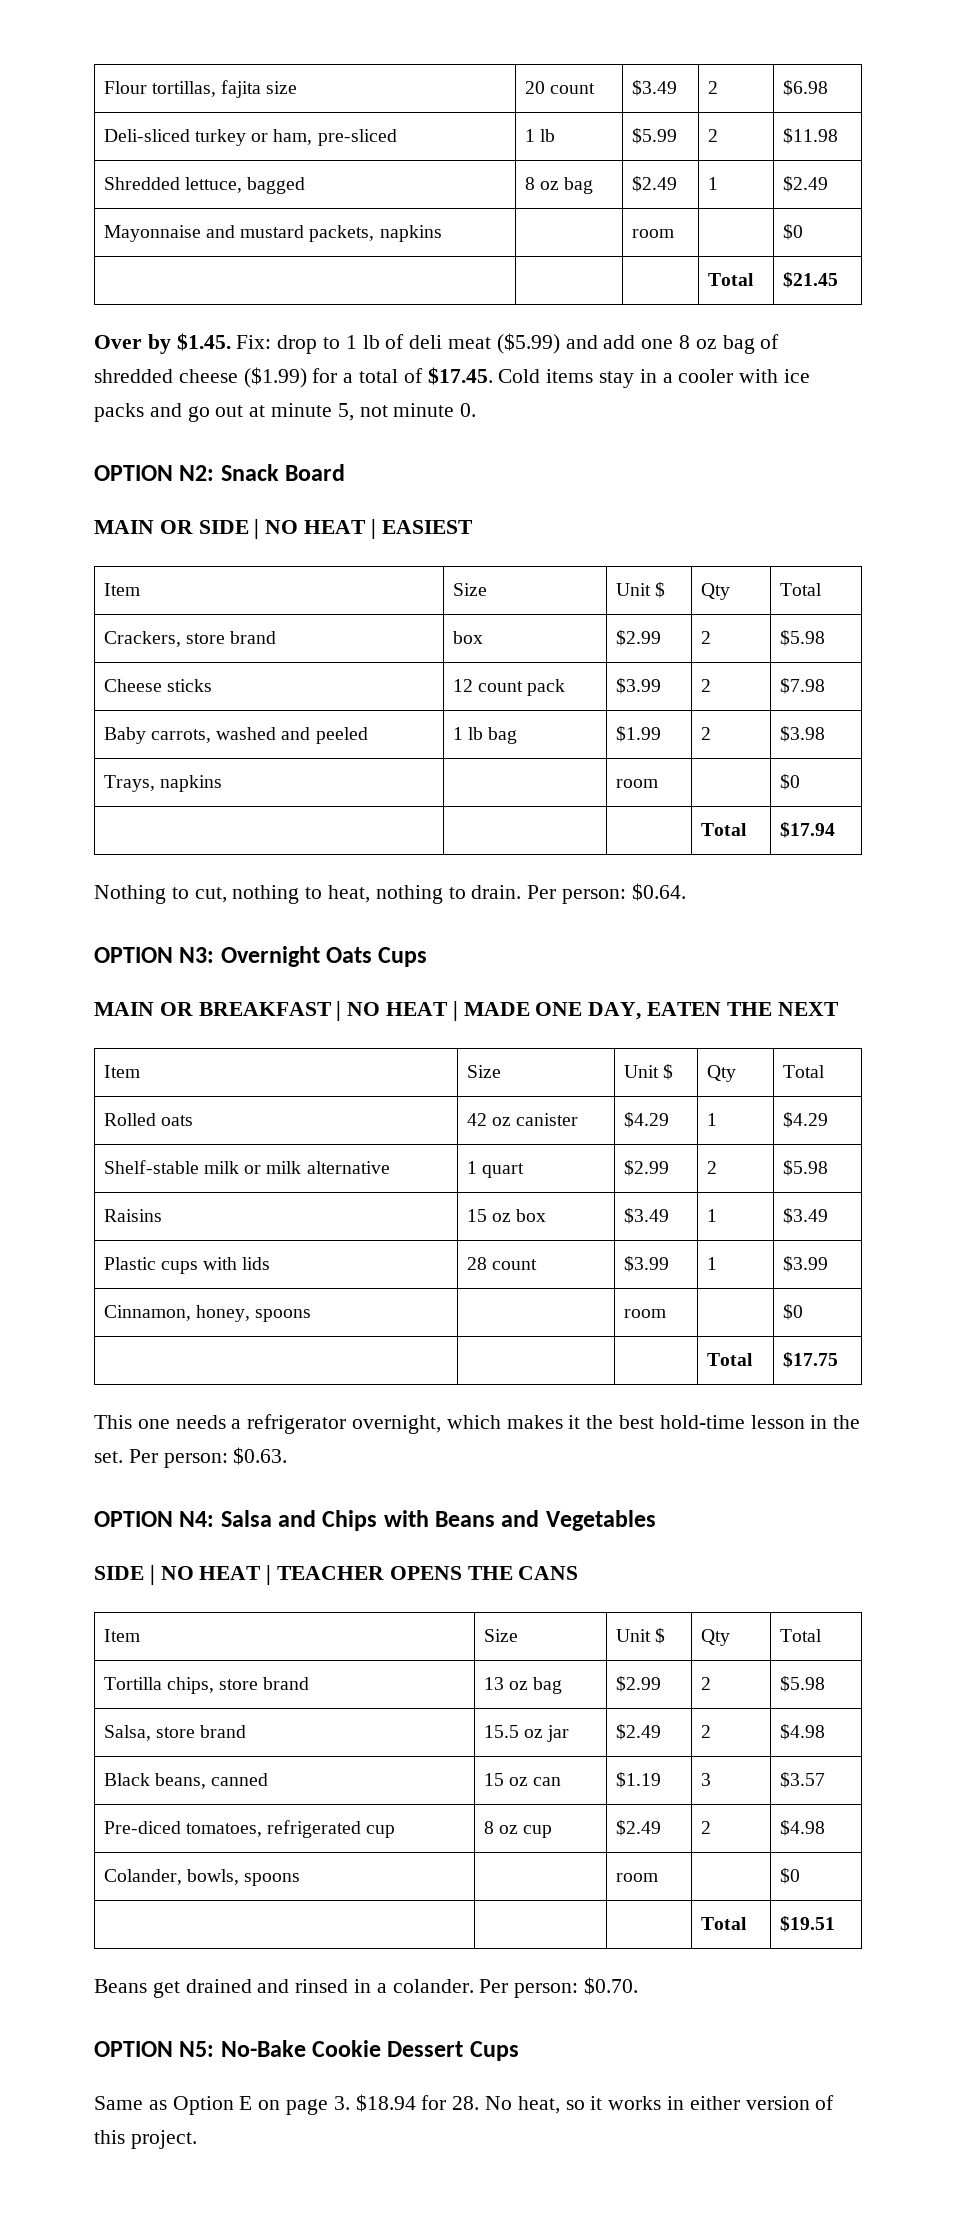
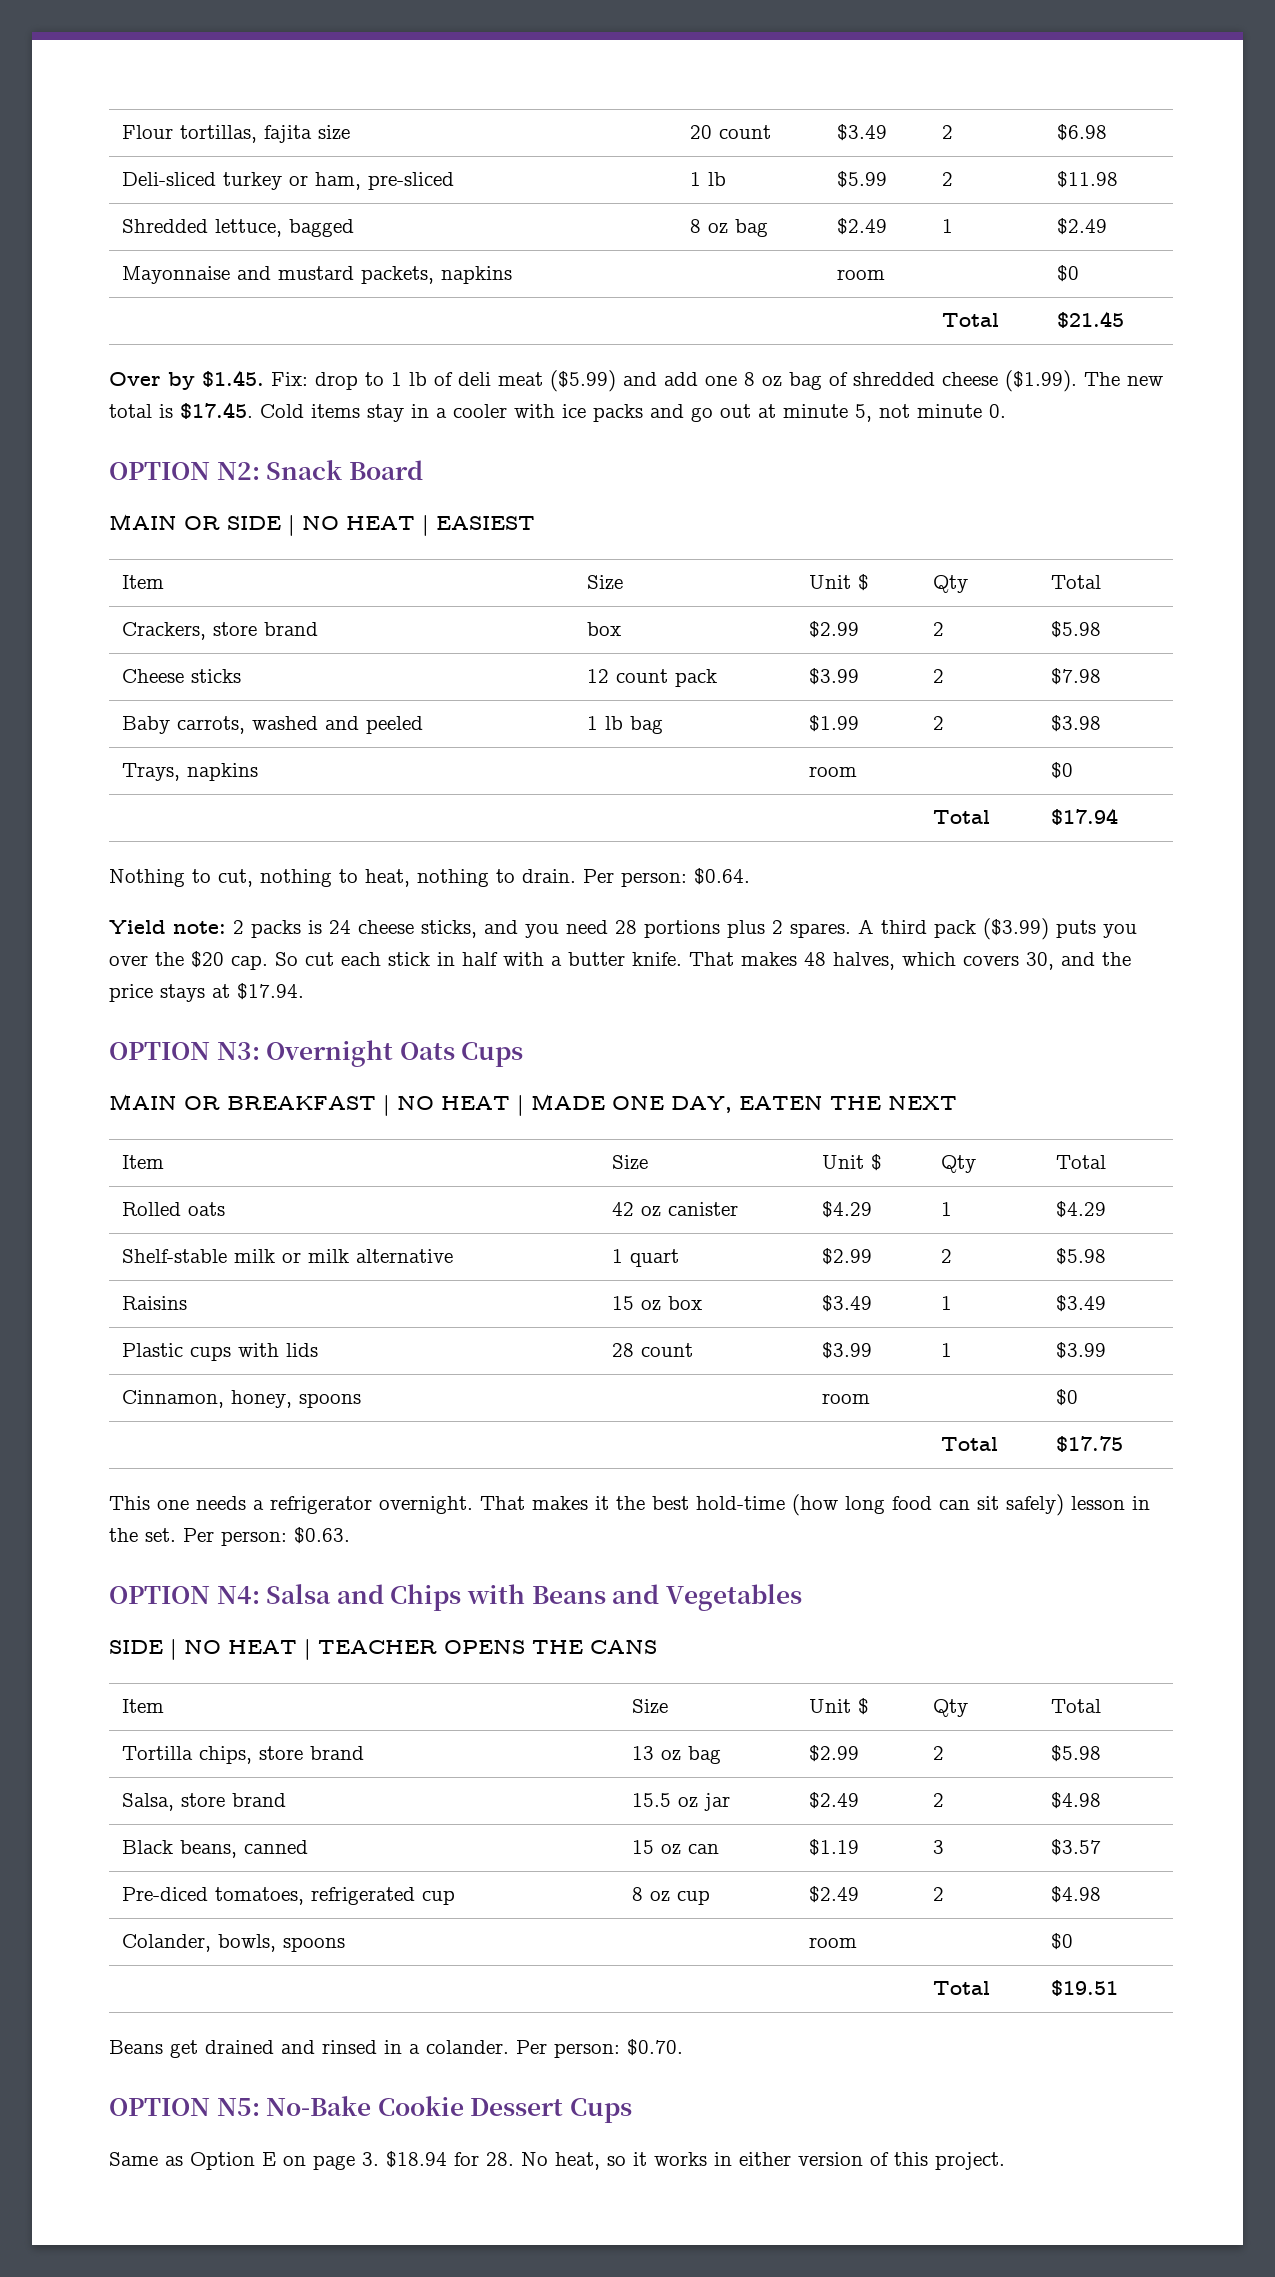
- Over by $1.45. Fix: drop to 1 lb of deli meat ($5.99) and add one 8 oz bag of shredded cheese ($1.99) for a total of $17.45. Cold items stay in a cooler with ice packs and go out at minute 5, not minute 0.
+ Over by $1.45. Fix: drop to 1 lb of deli meat ($5.99) and add one 8 oz bag of shredded cheese ($1.99). The new total is $17.45. Cold items stay in a cooler with ice packs and go out at minute 5, not minute 0.
+ Yield note: 2 packs is 24 cheese sticks, and you need 28 portions plus 2 spares. A third pack ($3.99) puts you over the $20 cap. So cut each stick in half with a butter knife. That makes 48 halves, which covers 30, and the price stays at $17.94.
- This one needs a refrigerator overnight, which makes it the best hold-time lesson in the set.
+ This one needs a refrigerator overnight. That makes it the best hold-time (how long food can sit safely) lesson in the set.

